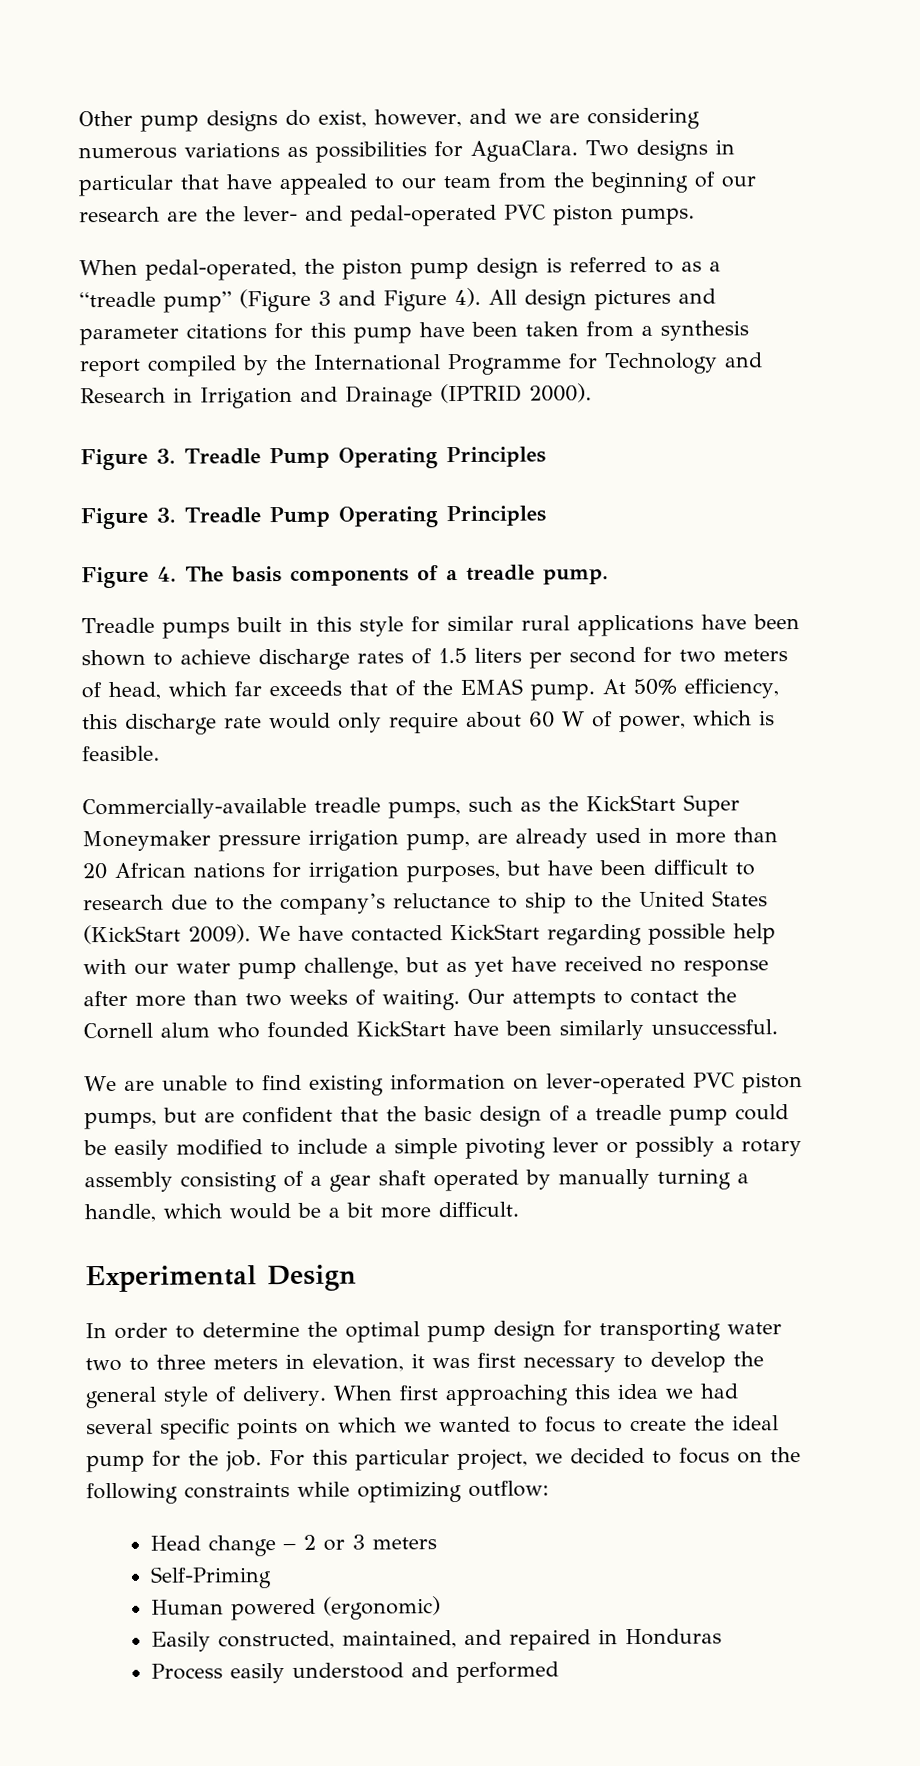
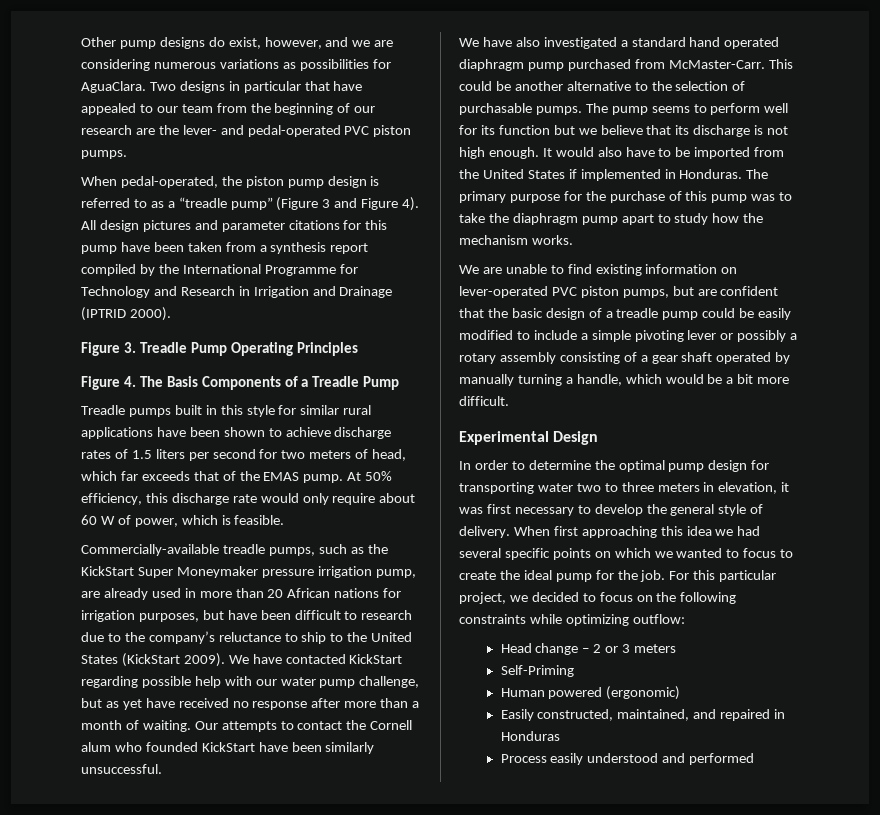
  All design pictures and parameter citations for this pump have been taken from a synthesis report compiled by the International Programme for Technology and Research in Irrigation and Drainage (IPTRID 2000).
  Figure 3. Treadle Pump Operating Principles
- Figure 3. Treadle Pump Operating Principles
- Figure 4. The basis components of a treadle pump.
+ Figure 4. The Basis Components of a Treadle Pump
- We have contacted KickStart regarding possible help with our water pump challenge, but as yet have received no response after more than two weeks of waiting.
+ We have contacted KickStart regarding possible help with our water pump challenge, but as yet have received no response after more than a month of waiting.
+ We have also investigated a standard hand operated diaphragm pump purchased from McMaster-Carr. This could be another alternative to the selection of purchasable pumps. The pump seems to perform well for its function but we believe that its discharge is not high enough. It would also have to be imported from the United States if implemented in Honduras. The primary purpose for the purchase of this pump was to take the diaphragm pump apart to study how the mechanism works.

